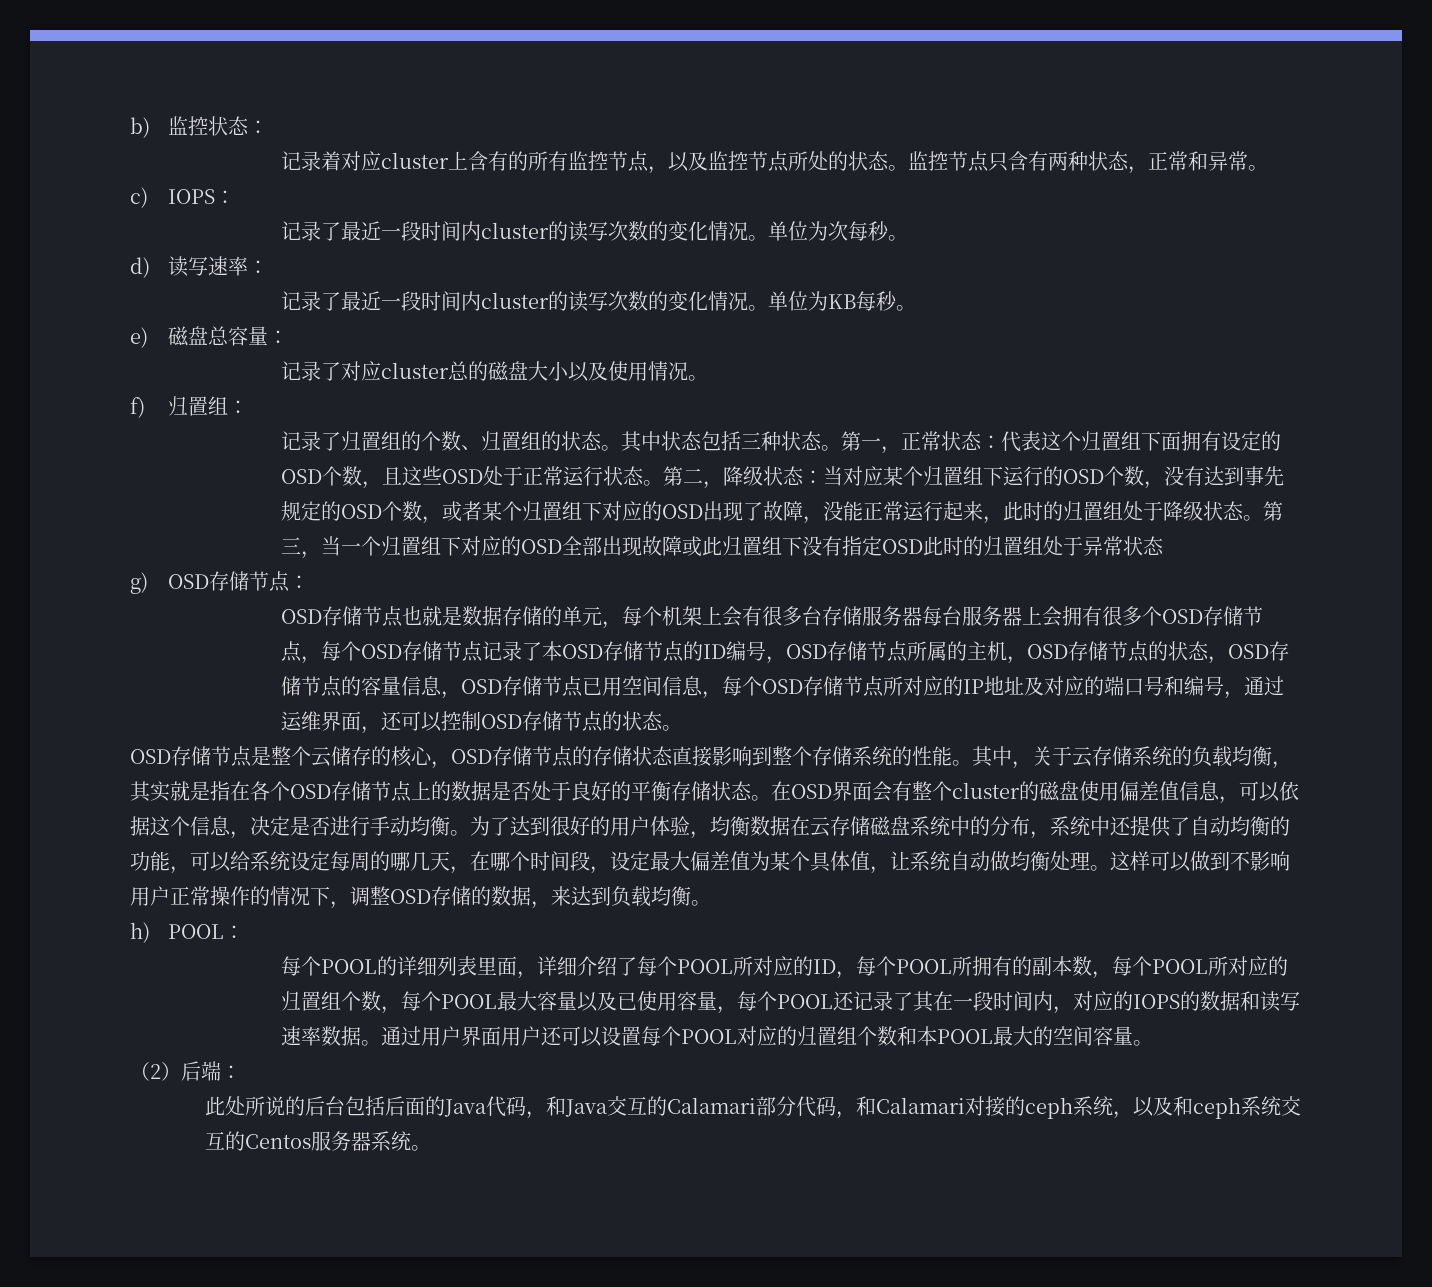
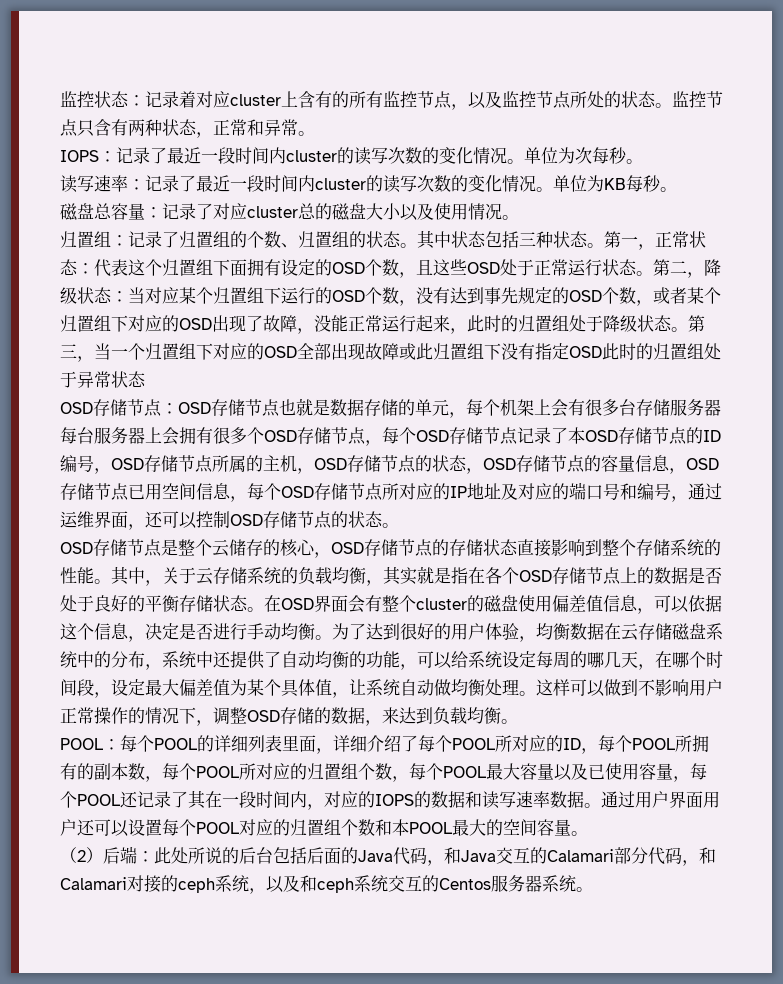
- b)监控状态：
- 记录着对应cluster上含有的所有监控节点，以及监控节点所处的状态。
+ 监控状态：记录着对应cluster上含有的所有监控节点，以及监控节点所处的状态。
- c) IOPS：
- 记录了最近一段时间内cluster的读写次数的变化情况。
+ IOPS：记录了最近一段时间内cluster的读写次数的变化情况。
- d)读写速率：
- 记录了最近一段时间内cluster的读写次数的变化情况。
+ 读写速率：记录了最近一段时间内cluster的读写次数的变化情况。
- e)磁盘总容量：
- 记录了对应cluster总的磁盘大小以及使用情况。
+ 磁盘总容量：记录了对应cluster总的磁盘大小以及使用情况。
- f)归置组：
- 记录了归置组的个数、归置组的状态。
+ 归置组：记录了归置组的个数、归置组的状态。
- g) OSD存储节点：
- OSD存储节点也就是数据存储的单元，每个机架上会有很多台存储服务器每台服务器上会拥有很多个OSD存储节点，每个OSD存储节点记录了本OSD存储节点的ID编号，OSD存储节点所属的主机，OSD存储节点的状态，OSD存储节点的容量信息，OSD存储节点已用空间信息，每个OSD存储节点所对应的IP地址及对应的端口号和编号，通过运维界面，还可以控制OSD存储节点的状态。
+ OSD存储节点：OSD存储节点也就是数据存储的单元，每个机架上会有很多台存储服务器每台服务器上会拥有很多个OSD存储节点，每个OSD存储节点记录了本OSD存储节点的ID编号，OSD存储节点所属的主机，OSD存储节点的状态，OSD存储节点的容量信息，OSD存储节点已用空间信息，每个OSD存储节点所对应的IP地址及对应的端口号和编号，通过运维界面，还可以控制OSD存储节点的状态。
- h) POOL：
- 每个POOL的详细列表里面，详细介绍了每个POOL所对应的ID，每个POOL所拥有的副本数，每个POOL所对应的归置组个数，每个POOL最大容量以及已使用容量，每个POOL还记录了其在一段时间内，对应的IOPS的数据和读写速率数据。
+ POOL：每个POOL的详细列表里面，详细介绍了每个POOL所对应的ID，每个POOL所拥有的副本数，每个POOL所对应的归置组个数，每个POOL最大容量以及已使用容量，每个POOL还记录了其在一段时间内，对应的IOPS的数据和读写速率数据。
- （2）后端：
- 此处所说的后台包括后面的Java代码，和Java交互的Calamari部分代码，和Calamari对接的ceph系统，以及和ceph系统交互的Centos服务器系统。
+ （2）后端：此处所说的后台包括后面的Java代码，和Java交互的Calamari部分代码，和Calamari对接的ceph系统，以及和ceph系统交互的Centos服务器系统。

